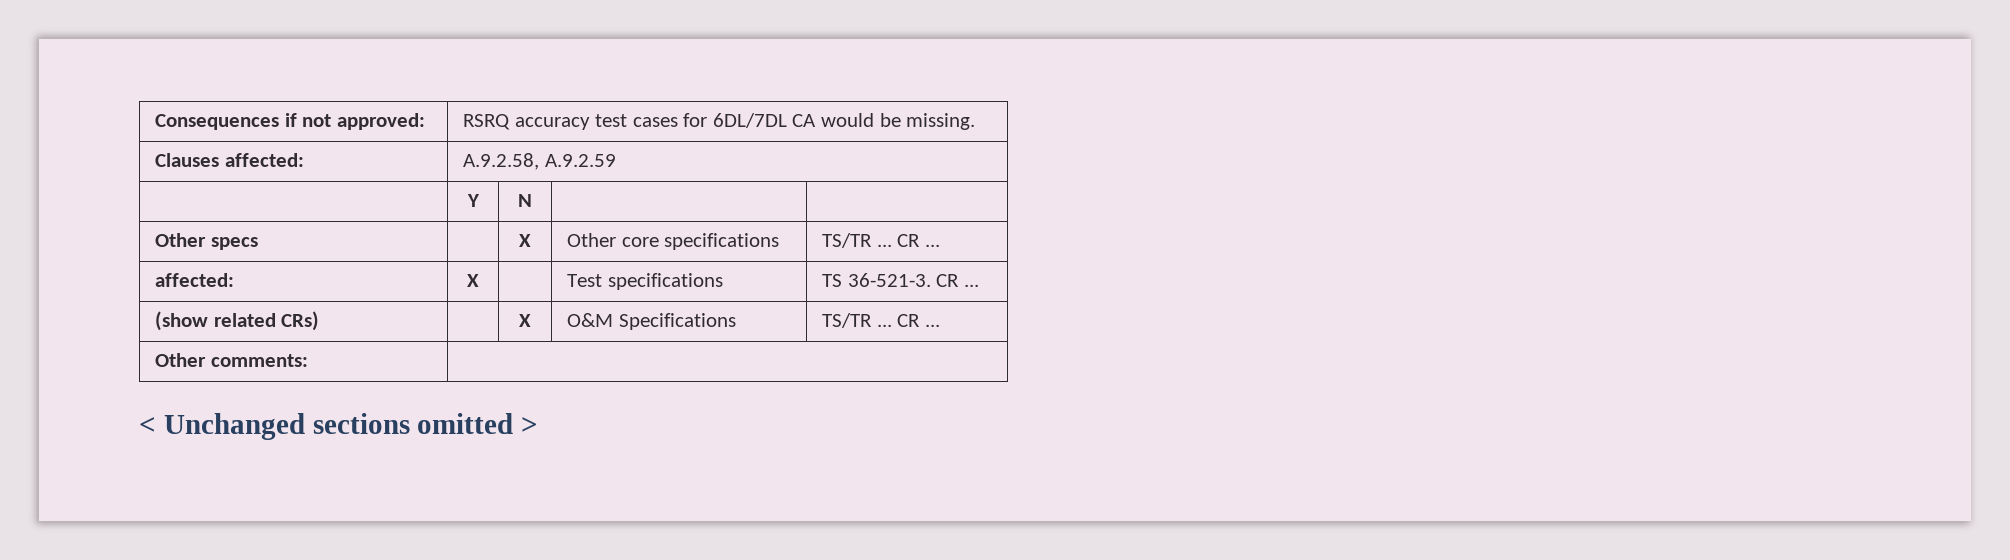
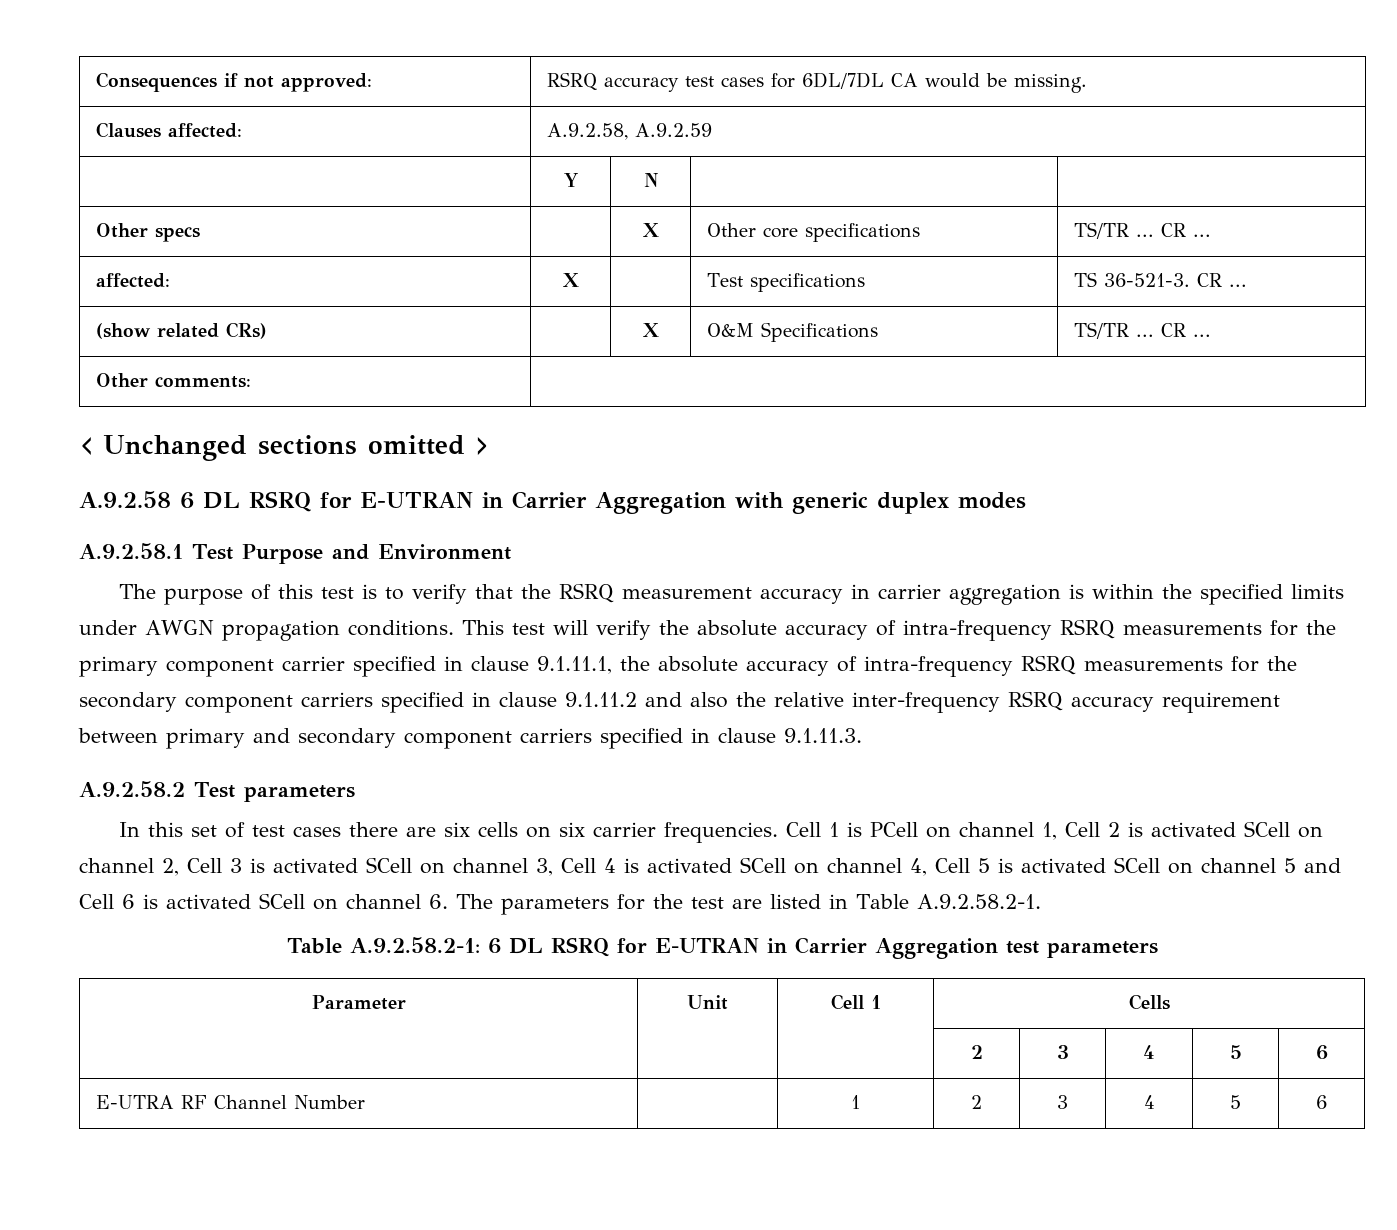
+ A.9.2.58 6 DL RSRQ for E-UTRAN in Carrier Aggregation with generic duplex modes
+ A.9.2.58.1 Test Purpose and Environment
+ The purpose of this test is to verify that the RSRQ measurement accuracy in carrier aggregation is within the specified limits under AWGN propagation conditions. This test will verify the absolute accuracy of intra-frequency RSRQ measurements for the primary component carrier specified in clause 9.1.11.1, the absolute accuracy of intra-frequency RSRQ measurements for the secondary component carriers specified in clause 9.1.11.2 and also the relative inter-frequency RSRQ accuracy requirement between primary and secondary component carriers specified in clause 9.1.11.3.
+ A.9.2.58.2 Test parameters
+ In this set of test cases there are six cells on six carrier frequencies. Cell 1 is PCell on channel 1, Cell 2 is activated SCell on channel 2, Cell 3 is activated SCell on channel 3, Cell 4 is activated SCell on channel 4, Cell 5 is activated SCell on channel 5 and Cell 6 is activated SCell on channel 6. The parameters for the test are listed in Table A.9.2.58.2-1.
+ Table A.9.2.58.2-1: 6 DL RSRQ for E-UTRAN in Carrier Aggregation test parameters
+ Parameter | Unit | Cell 1 | Cells
+ | | | 2 | 3 | 4 | 5 | 6
+ E-UTRA RF Channel Number | | 1 | 2 | 3 | 4 | 5 | 6

